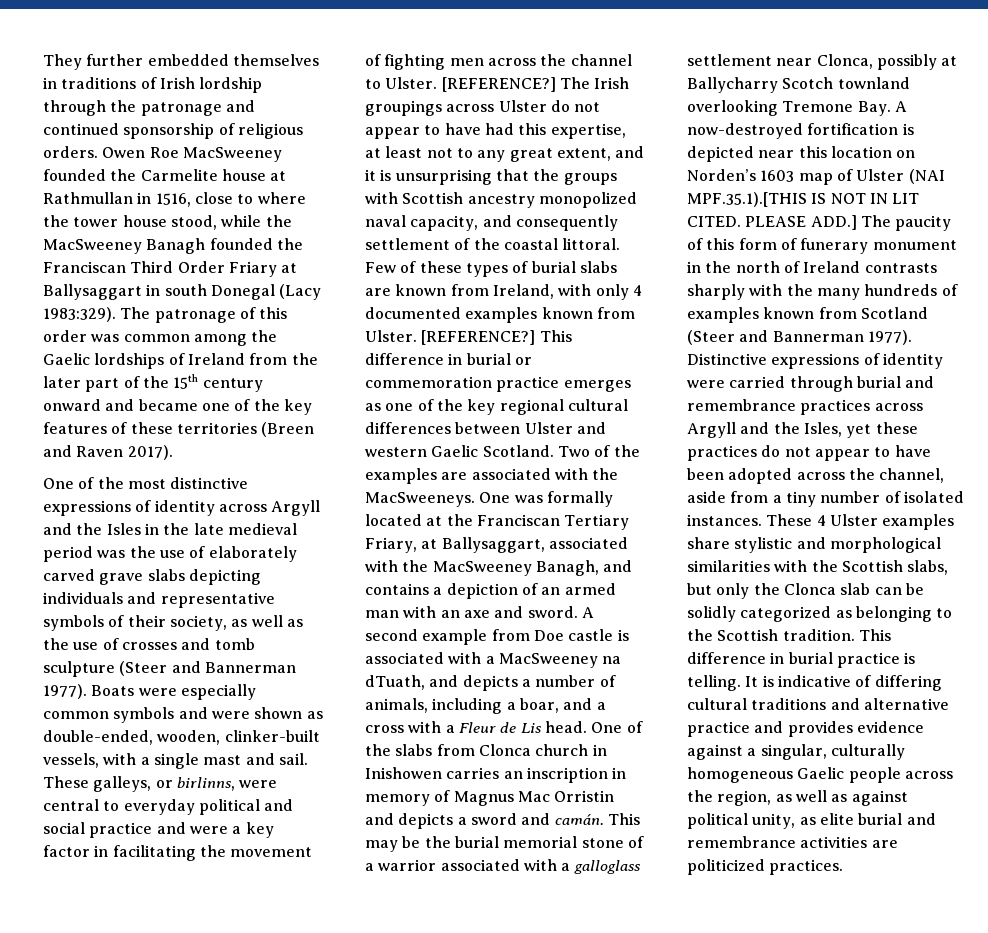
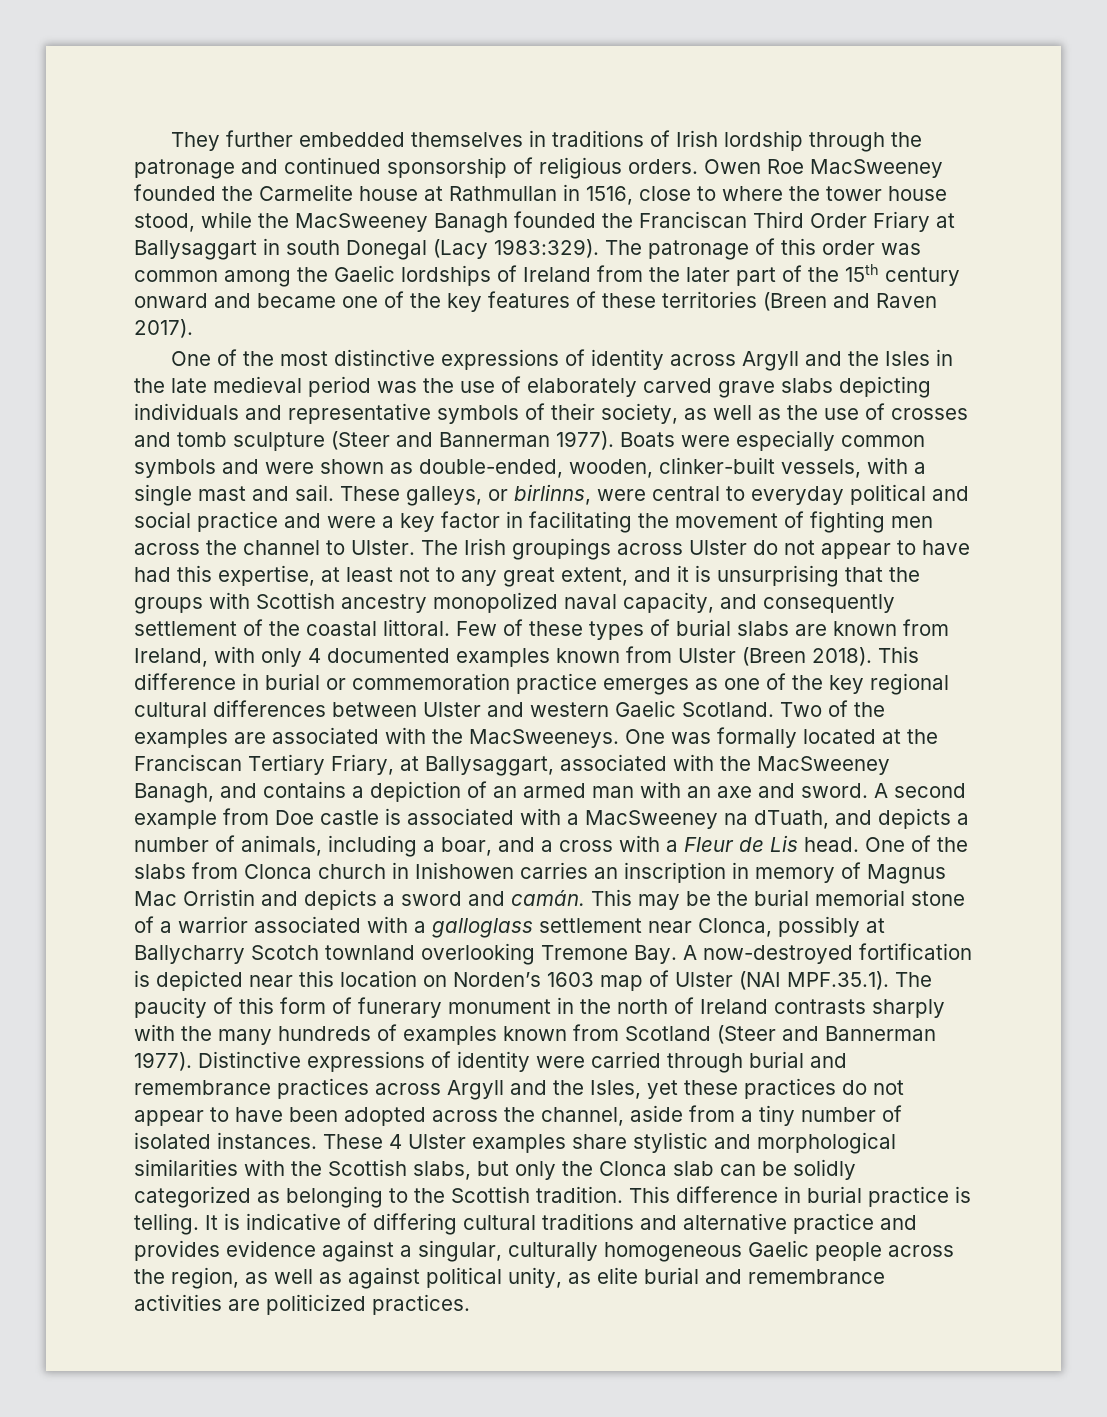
- These galleys, or birlinns, were central to everyday political and social practice and were a key factor in facilitating the movement of fighting men across the channel to Ulster. [REFERENCE?]
+ These galleys, or birlinns, were central to everyday political and social practice and were a key factor in facilitating the movement of fighting men across the channel to Ulster.
- Few of these types of burial slabs are known from Ireland, with only 4 documented examples known from Ulster. [REFERENCE?]
+ Few of these types of burial slabs are known from Ireland, with only 4 documented examples known from Ulster (Breen 2018).
- This may be the burial memorial stone of a warrior associated with a galloglass settlement near Clonca, possibly at Ballycharry Scotch townland overlooking Tremone Bay. A now-destroyed fortification is depicted near this location on Norden’s 1603 map of Ulster (NAI MPF.35.1).[THIS IS NOT IN LIT CITED. PLEASE ADD.] The paucity of this form of funerary monument in the north of Ireland contrasts sharply with the many hundreds of examples known from Scotland (Steer and Bannerman 1977).
+ This may be the burial memorial stone of a warrior associated with a galloglass settlement near Clonca, possibly at Ballycharry Scotch townland overlooking Tremone Bay. A now-destroyed fortification is depicted near this location on Norden’s 1603 map of Ulster (NAI MPF.35.1). The paucity of this form of funerary monument in the north of Ireland contrasts sharply with the many hundreds of examples known from Scotland (Steer and Bannerman 1977).

